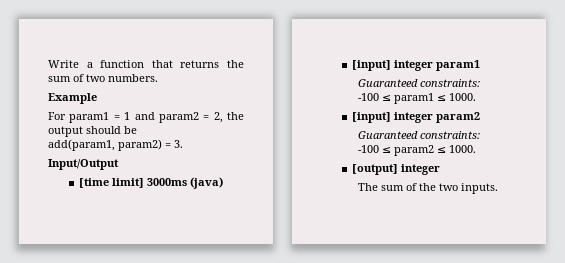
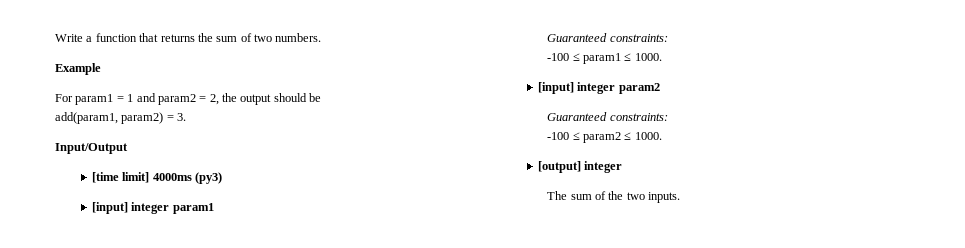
- [time limit] 3000ms (java)
+ [time limit] 4000ms (py3)

